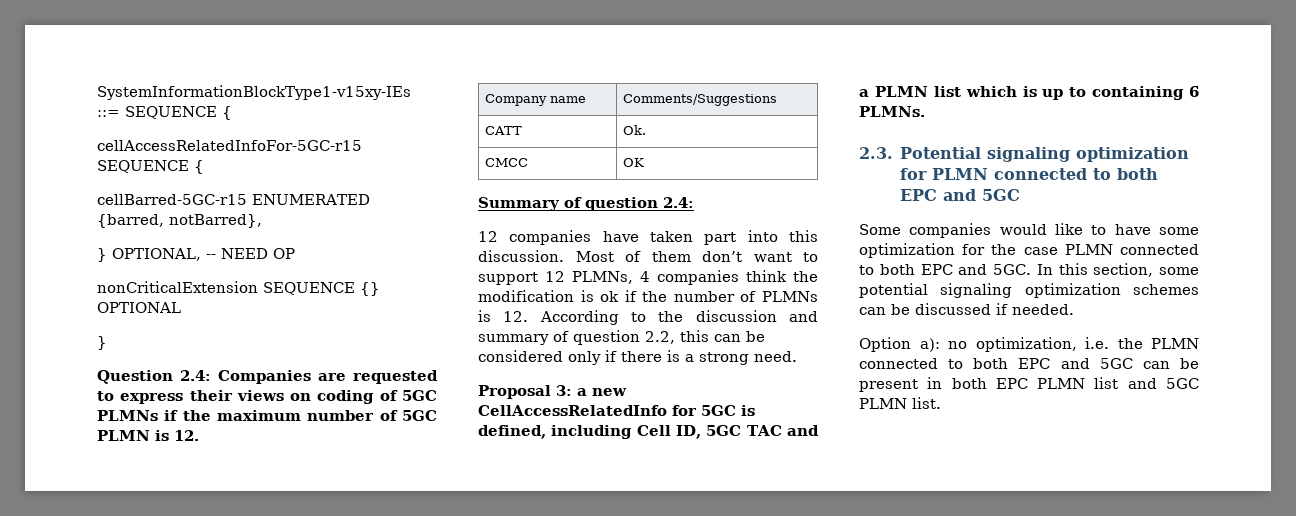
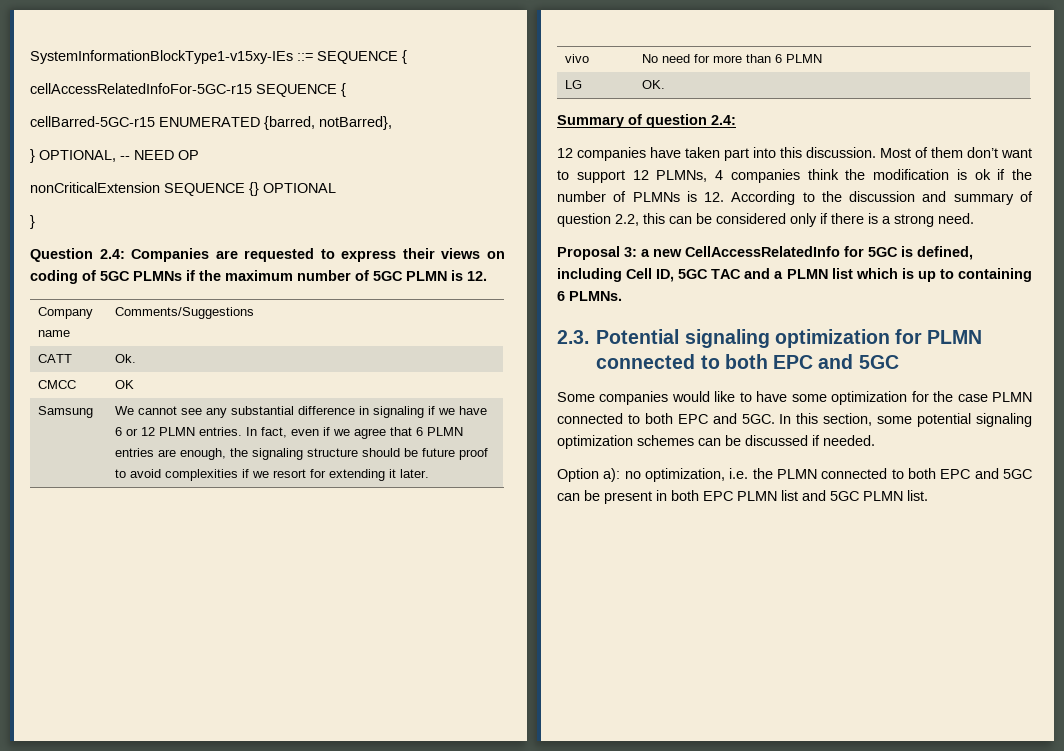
+ Samsung | We cannot see any substantial difference in signaling if we have 6 or 12 PLMN entries. In fact, even if we agree that 6 PLMN entries are enough, the signaling structure should be future proof to avoid complexities if we resort for extending it later.
+ vivo | No need for more than 6 PLMN
+ LG | OK.

